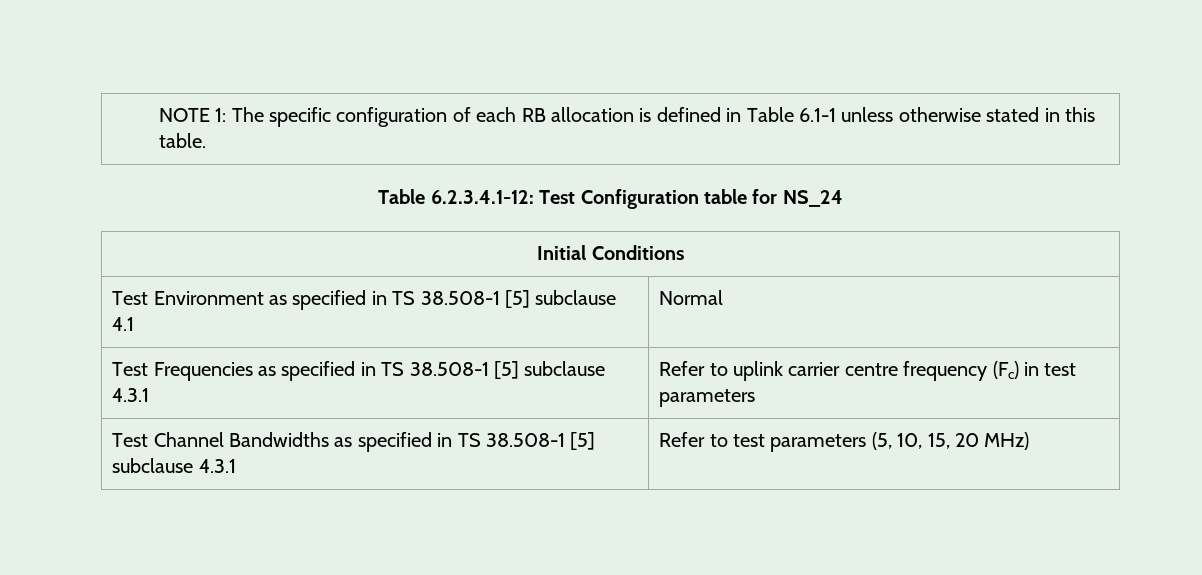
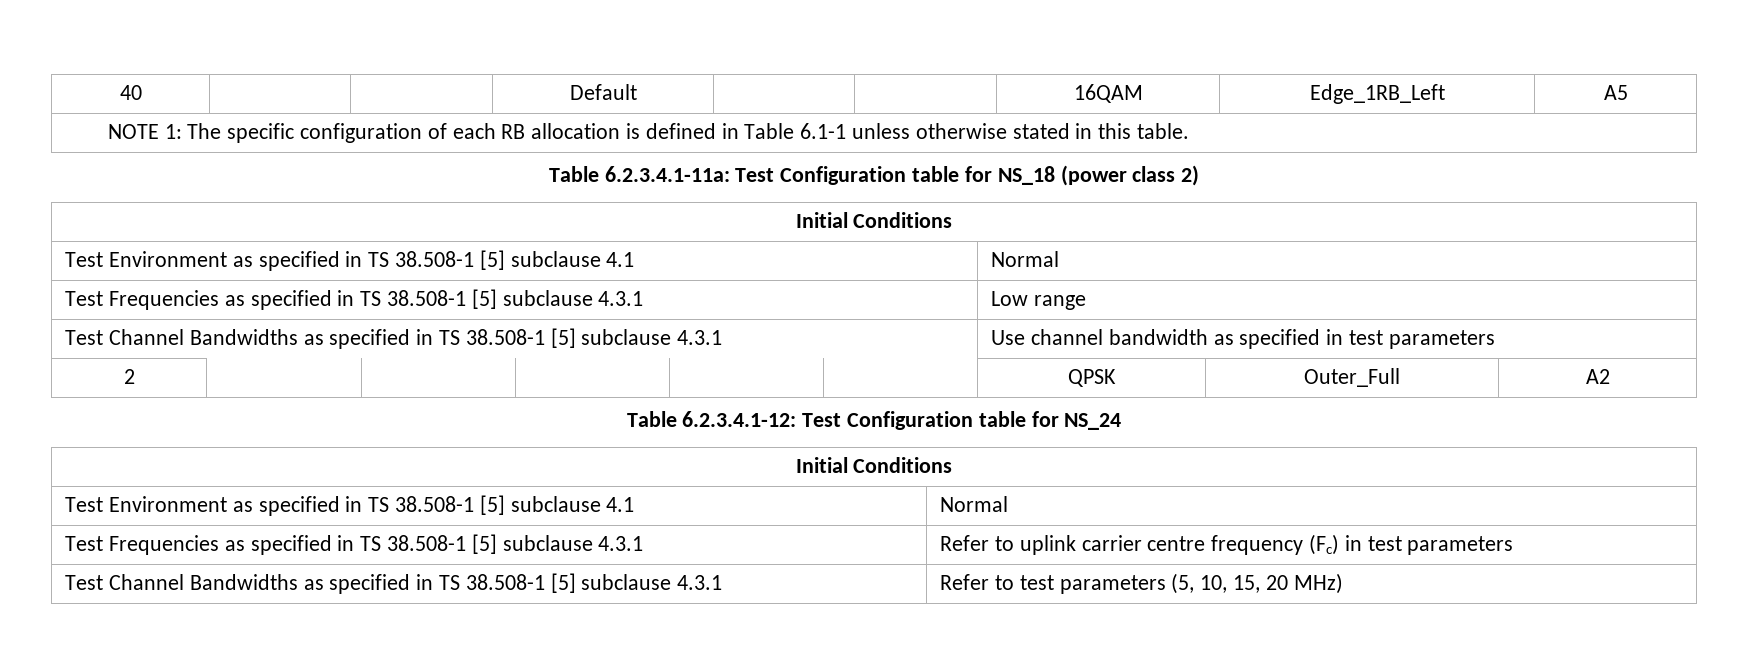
+ 40 | | | Default | | | 16QAM | Edge_1RB_Left | A5
+ Table 6.2.3.4.1-11a: Test Configuration table for NS_18 (power class 2)
+ Initial Conditions
+ Test Environment as specified in TS 38.508-1 [5] subclause 4.1 | Normal
+ Test Frequencies as specified in TS 38.508-1 [5] subclause 4.3.1 | Low range
+ Test Channel Bandwidths as specified in TS 38.508-1 [5] subclause 4.3.1 | Use channel bandwidth as specified in test parameters
+ 2 | | | | | | QPSK | Outer_Full | A2

